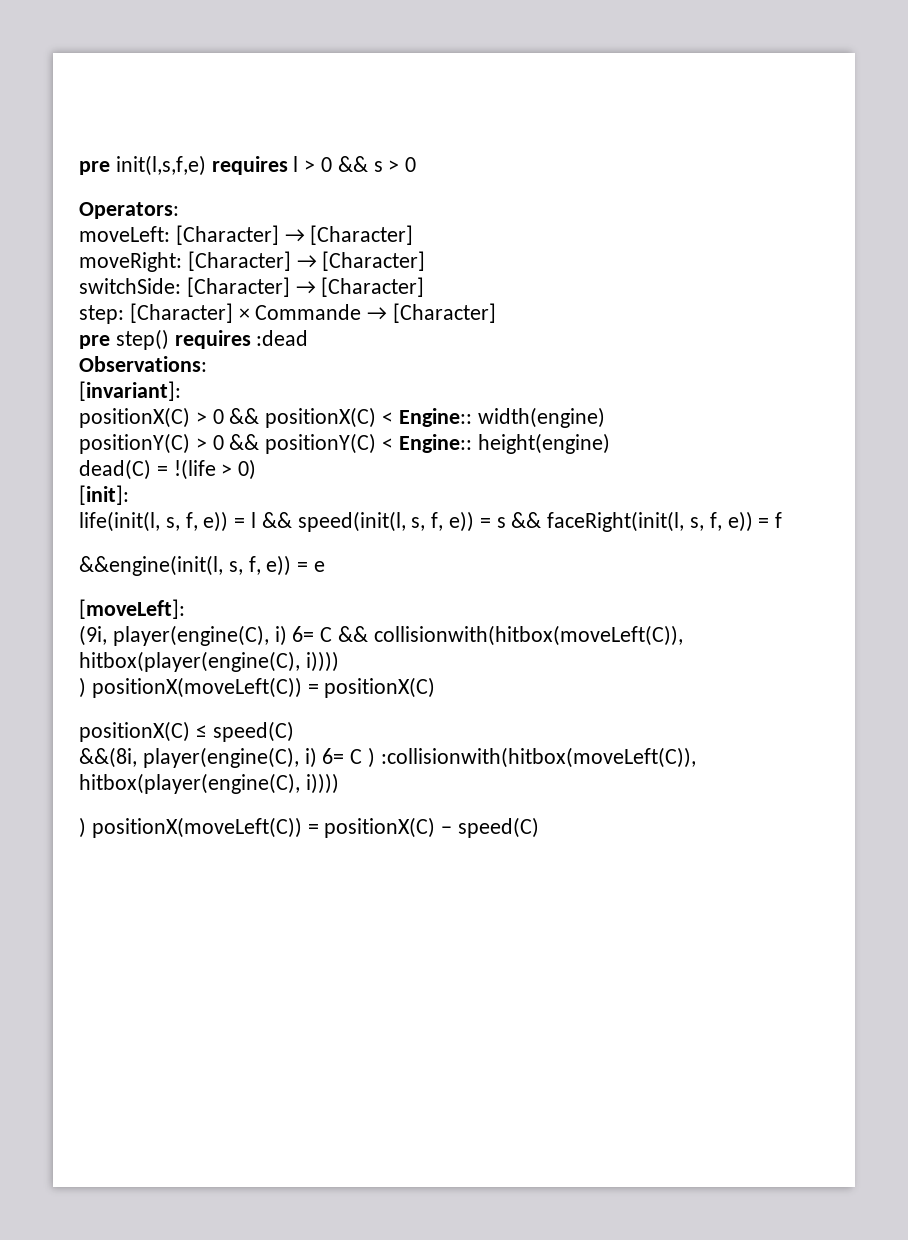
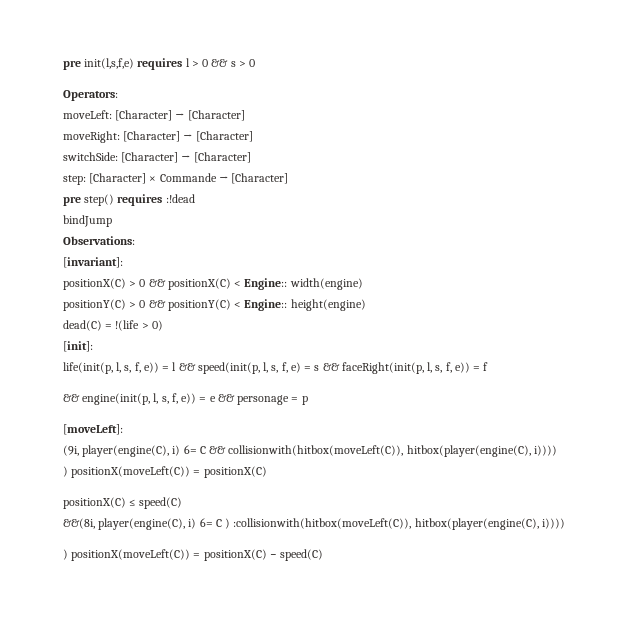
- pre step() requires :dead
+ pre step() requires :!dead
+ bindJump
- life(init(l, s, f, e)) = l && speed(init(l, s, f, e)) = s && faceRight(init(l, s, f, e)) = f
+ life(init(p, l, s, f, e)) = l && speed(init(p, l, s, f, e) = s && faceRight(init(p, l, s, f, e)) = f
- &&engine(init(l, s, f, e)) = e
+ && engine(init(p, l, s, f, e)) = e && personage = p

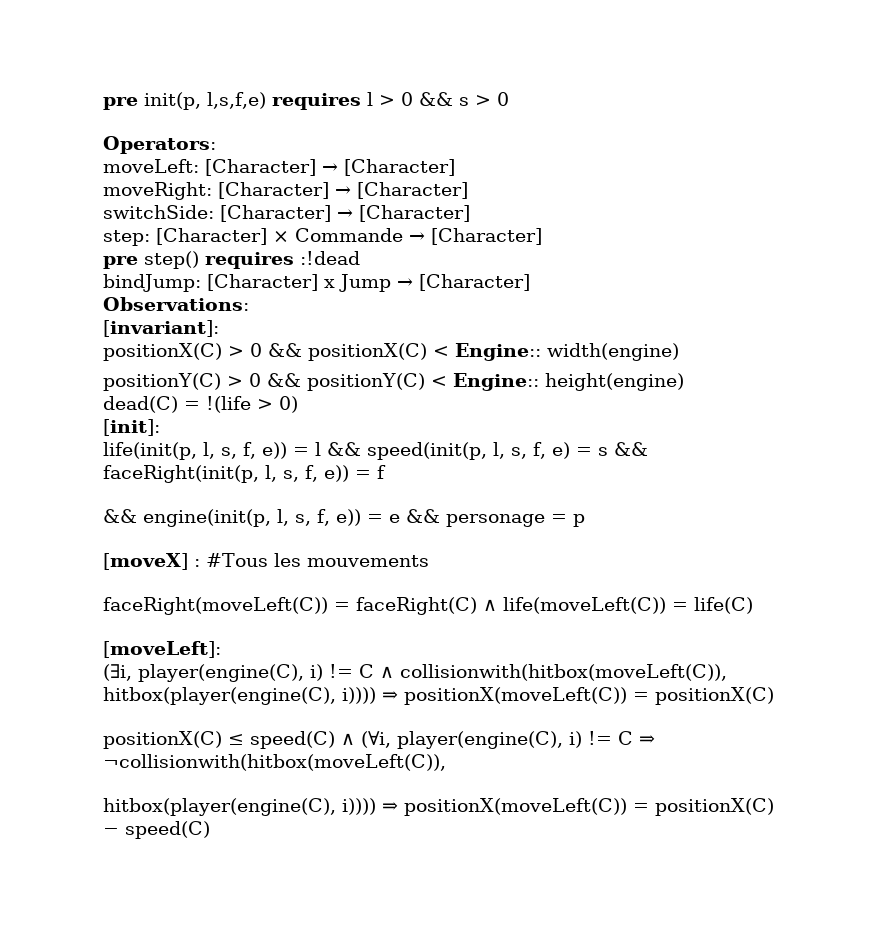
- pre init(l,s,f,e) requires l > 0 && s > 0
+ pre init(p, l,s,f,e) requires l > 0 && s > 0
- bindJump
+ bindJump: [Character] x Jump → [Character]
+ [moveX] : #Tous les mouvements
+ faceRight(moveLeft(C)) = faceRight(C) ∧ life(moveLeft(C)) = life(C)
- (9i, player(engine(C), i) 6= C && collisionwith(hitbox(moveLeft(C)), hitbox(player(engine(C), i))))
- ) positionX(moveLeft(C)) = positionX(C)
+ (∃i, player(engine(C), i) != C ∧ collisionwith(hitbox(moveLeft(C)), hitbox(player(engine(C), i)))) ⇒ positionX(moveLeft(C)) = positionX(C)
- positionX(C) ≤ speed(C)
- &&(8i, player(engine(C), i) 6= C ) :collisionwith(hitbox(moveLeft(C)), hitbox(player(engine(C), i))))
- ) positionX(moveLeft(C)) = positionX(C) − speed(C)
+ positionX(C) ≤ speed(C) ∧ (∀i, player(engine(C), i) != C ⇒ ¬collisionwith(hitbox(moveLeft(C)),
+ hitbox(player(engine(C), i)))) ⇒ positionX(moveLeft(C)) = positionX(C) − speed(C)

